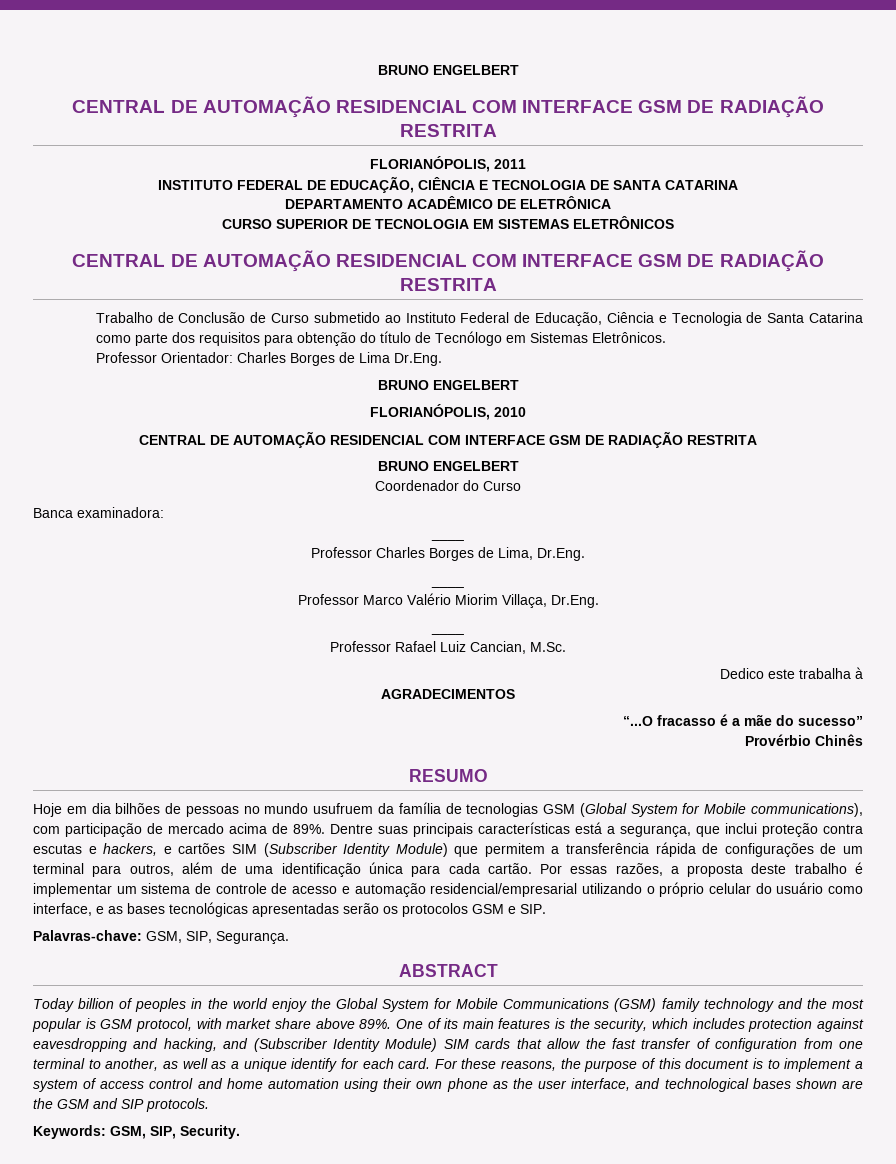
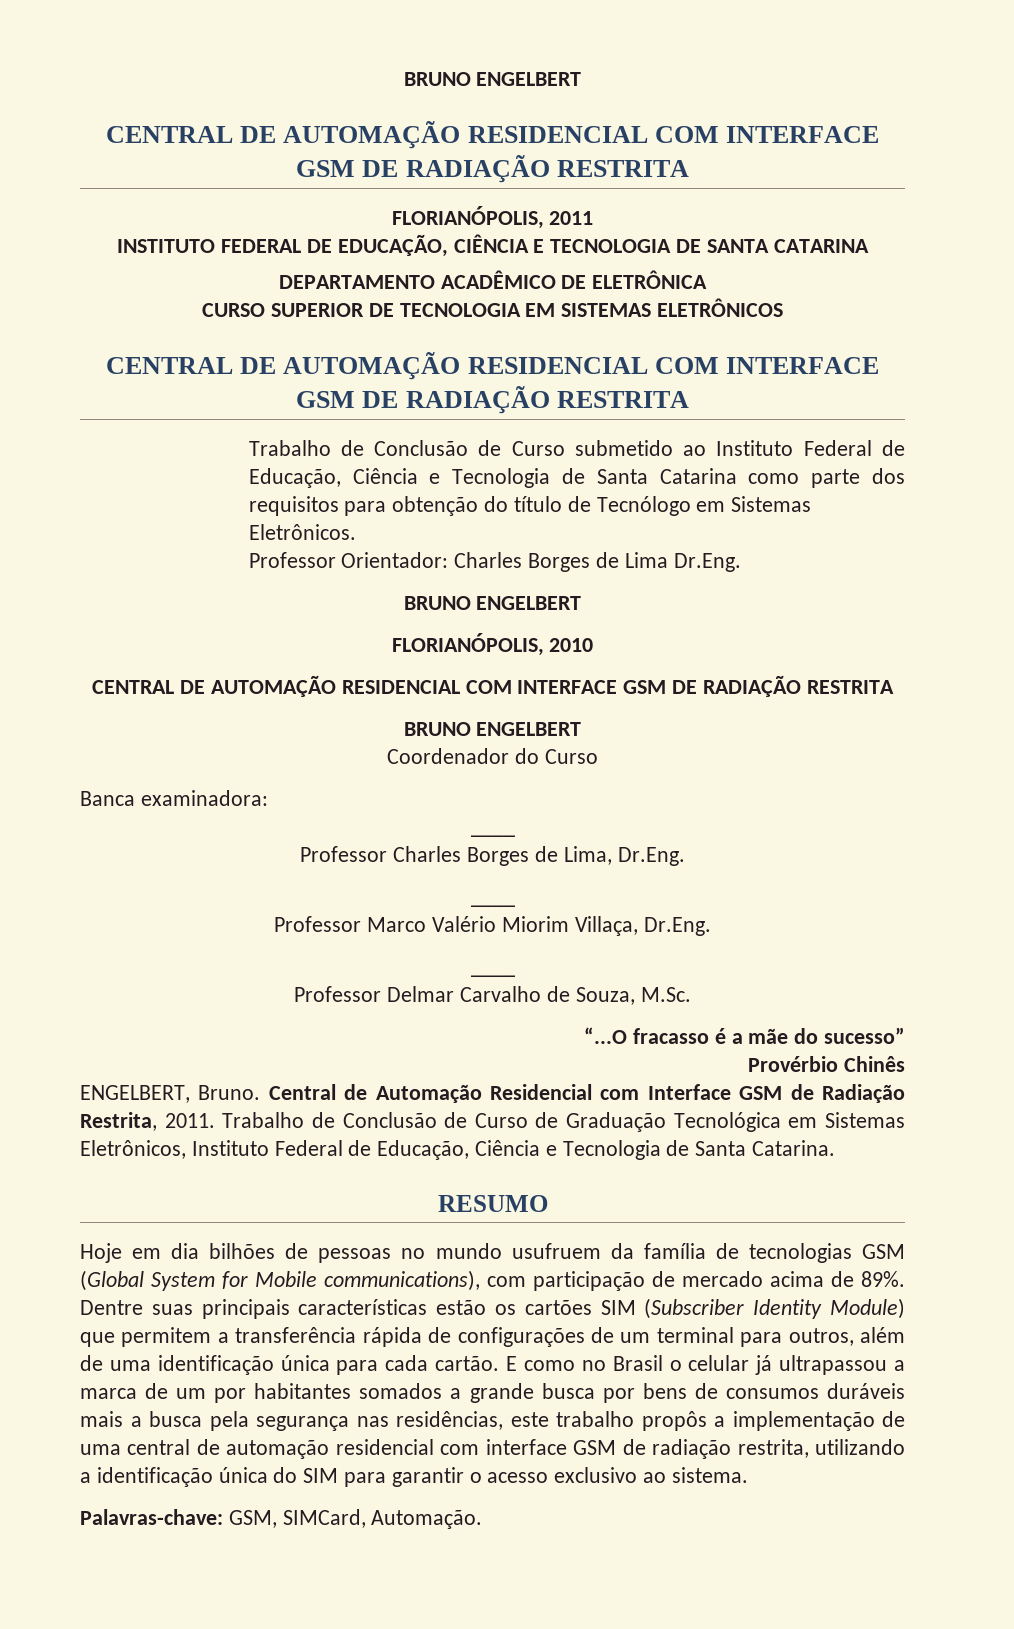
- Professor Rafael Luiz Cancian, M.Sc.
- Dedico este trabalha à
- AGRADECIMENTOS
+ Professor Delmar Carvalho de Souza, M.Sc.
+ ENGELBERT, Bruno. Central de Automação Residencial com Interface GSM de Radiação Restrita, 2011. Trabalho de Conclusão de Curso de Graduação Tecnológica em Sistemas Eletrônicos, Instituto Federal de Educação, Ciência e Tecnologia de Santa Catarina.
- Dentre suas principais características está a segurança, que inclui proteção contra escutas e hackers, e cartões SIM (Subscriber Identity Module) que permitem a transferência rápida de configurações de um terminal para outros, além de uma identificação única para cada cartão.
+ Dentre suas principais características estão os cartões SIM (Subscriber Identity Module) que permitem a transferência rápida de configurações de um terminal para outros, além de uma identificação única para cada cartão.
- Por essas razões, a proposta deste trabalho é implementar um sistema de controle de acesso e automação residencial/empresarial utilizando o próprio celular do usuário como interface, e as bases tecnológicas apresentadas serão os protocolos GSM e SIP.
- Palavras-chave: GSM, SIP, Segurança.
- ABSTRACT
- Today billion of peoples in the world enjoy the Global System for Mobile Communications (GSM) family technology and the most popular is GSM protocol, with market share above 89%. One of its main features is the security, which includes protection against eavesdropping and hacking, and (Subscriber Identity Module) SIM cards that allow the fast transfer of configuration from one terminal to another, as well as a unique identify for each card. For these reasons, the purpose of this document is to implement a system of access control and home automation using their own phone as the user interface, and technological bases shown are the GSM and SIP protocols.
- Keywords: GSM, SIP, Security.
+ E como no Brasil o celular já ultrapassou a marca de um por habitantes somados a grande busca por bens de consumos duráveis mais a busca pela segurança nas residências, este trabalho propôs a implementação de uma central de automação residencial com interface GSM de radiação restrita, utilizando a identificação única do SIM para garantir o acesso exclusivo ao sistema.
+ Palavras-chave: GSM, SIMCard, Automação.

